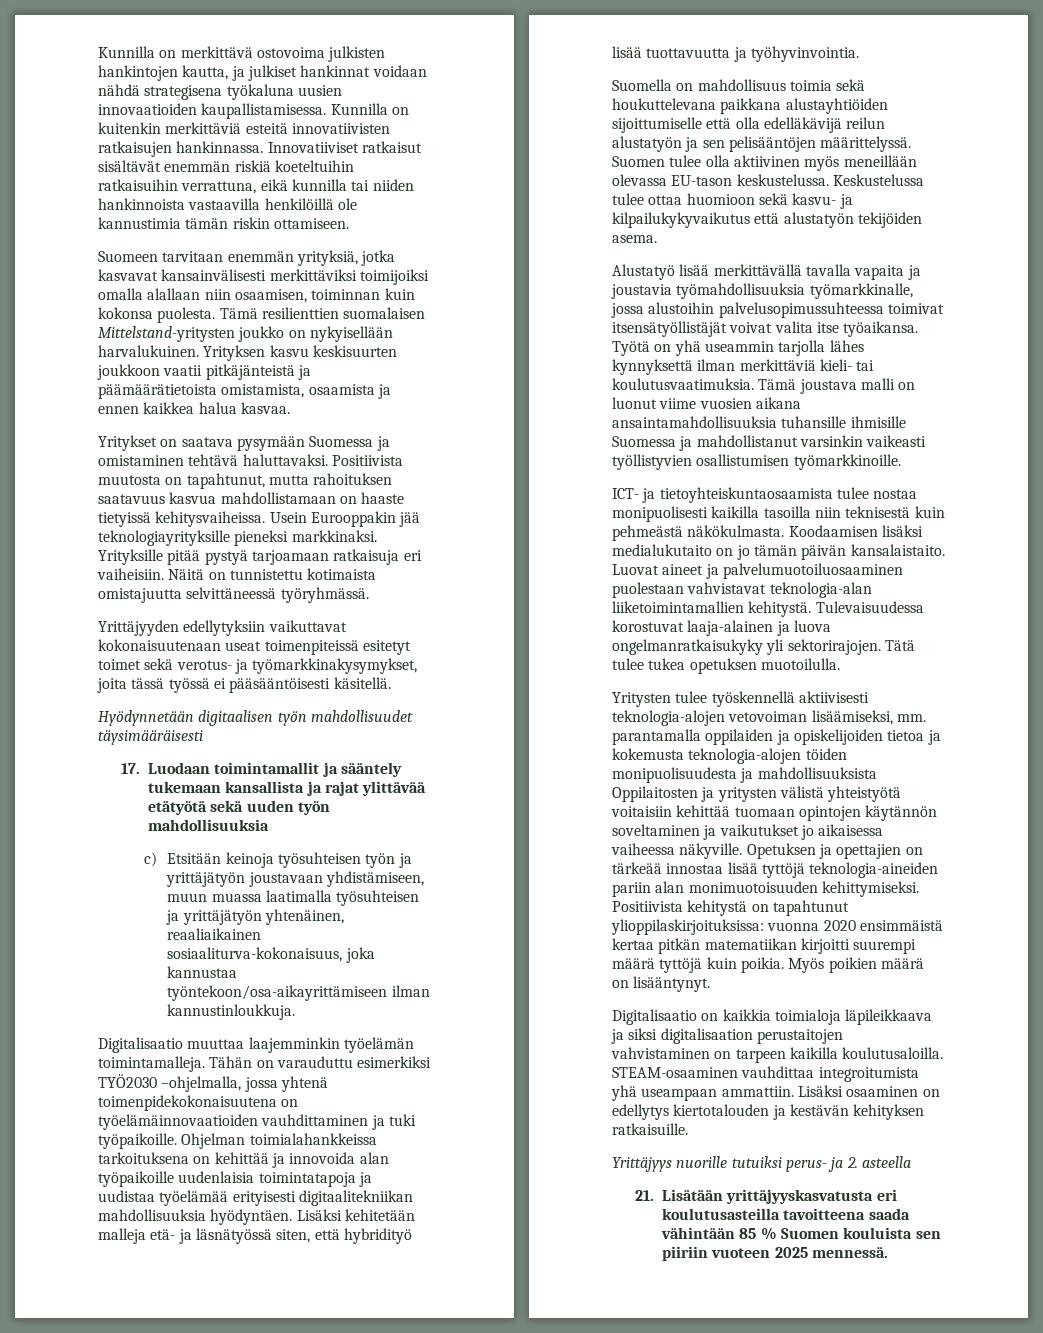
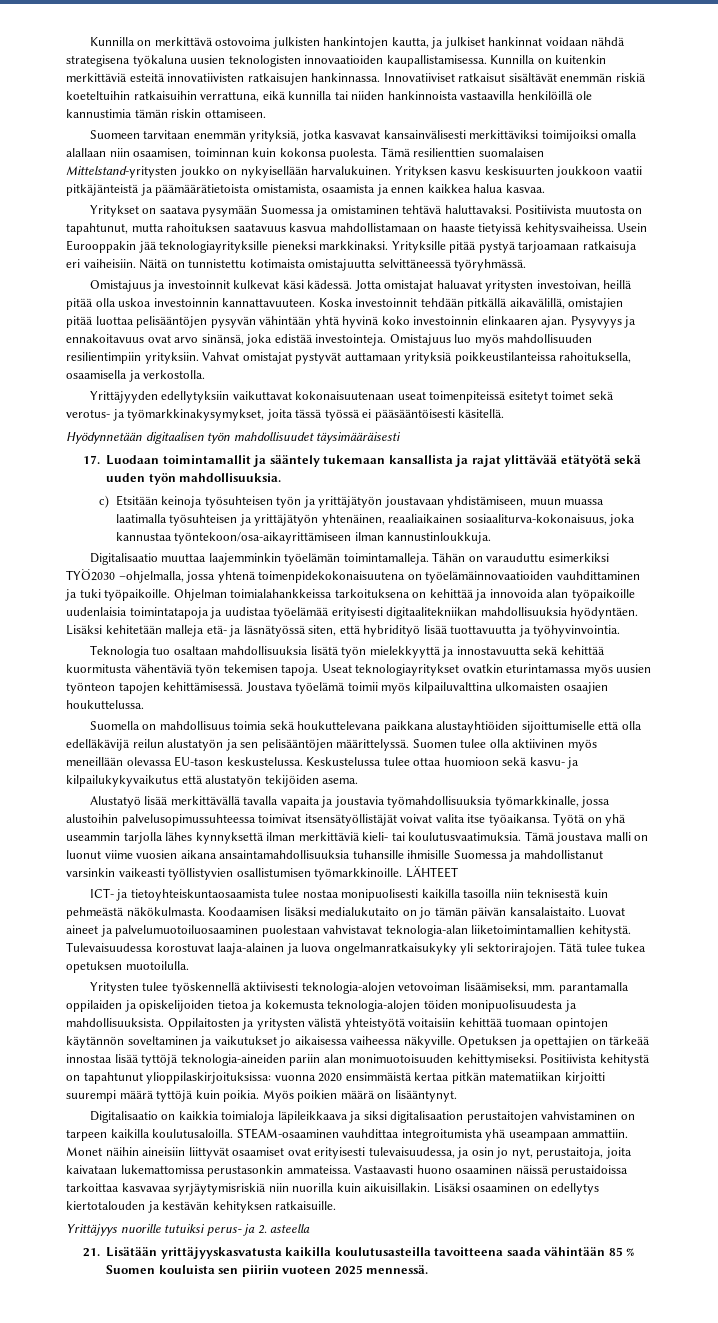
- Kunnilla on merkittävä ostovoima julkisten hankintojen kautta, ja julkiset hankinnat voidaan nähdä strategisena työkaluna uusien innovaatioiden kaupallistamisessa.
+ Kunnilla on merkittävä ostovoima julkisten hankintojen kautta, ja julkiset hankinnat voidaan nähdä strategisena työkaluna uusien teknologisten innovaatioiden kaupallistamisessa.
+ Omistajuus ja investoinnit kulkevat käsi kädessä. Jotta omistajat haluavat yritysten investoivan, heillä pitää olla uskoa investoinnin kannattavuuteen. Koska investoinnit tehdään pitkällä aikavälillä, omistajien pitää luottaa pelisääntöjen pysyvän vähintään yhtä hyvinä koko investoinnin elinkaaren ajan. Pysyvyys ja ennakoitavuus ovat arvo sinänsä, joka edistää investointeja. Omistajuus luo myös mahdollisuuden resilientimpiin yrityksiin. Vahvat omistajat pystyvät auttamaan yrityksiä poikkeustilanteissa rahoituksella, osaamisella ja verkostolla.
- 17. Luodaan toimintamallit ja sääntely tukemaan kansallista ja rajat ylittävää etätyötä sekä uuden työn mahdollisuuksia
+ 17. Luodaan toimintamallit ja sääntely tukemaan kansallista ja rajat ylittävää etätyötä sekä uuden työn mahdollisuuksia.
+ Teknologia tuo osaltaan mahdollisuuksia lisätä työn mielekkyyttä ja innostavuutta sekä kehittää kuormitusta vähentäviä työn tekemisen tapoja. Useat teknologiayritykset ovatkin eturintamassa myös uusien työnteon tapojen kehittämisessä. Joustava työelämä toimii myös kilpailuvalttina ulkomaisten osaajien houkuttelussa.
+ LÄHTEET
- Yritysten tulee työskennellä aktiivisesti teknologia-alojen vetovoiman lisäämiseksi, mm. parantamalla oppilaiden ja opiskelijoiden tietoa ja kokemusta teknologia-alojen töiden monipuolisuudesta ja mahdollisuuksista Oppilaitosten ja yritysten välistä yhteistyötä voitaisiin kehittää tuomaan opintojen käytännön soveltaminen ja vaikutukset jo aikaisessa vaiheessa näkyville.
+ Yritysten tulee työskennellä aktiivisesti teknologia-alojen vetovoiman lisäämiseksi, mm. parantamalla oppilaiden ja opiskelijoiden tietoa ja kokemusta teknologia-alojen töiden monipuolisuudesta ja mahdollisuuksista. Oppilaitosten ja yritysten välistä yhteistyötä voitaisiin kehittää tuomaan opintojen käytännön soveltaminen ja vaikutukset jo aikaisessa vaiheessa näkyville.
+ Monet näihin aineisiin liittyvät osaamiset ovat erityisesti tulevaisuudessa, ja osin jo nyt, perustaitoja, joita kaivataan lukemattomissa perustasonkin ammateissa. Vastaavasti huono osaaminen näissä perustaidoissa tarkoittaa kasvavaa syrjäytymisriskiä niin nuorilla kuin aikuisillakin.
- 21. Lisätään yrittäjyyskasvatusta eri koulutusasteilla tavoitteena saada vähintään 85 % Suomen kouluista sen piiriin vuoteen 2025 mennessä.
+ 21. Lisätään yrittäjyyskasvatusta kaikilla koulutusasteilla tavoitteena saada vähintään 85 % Suomen kouluista sen piiriin vuoteen 2025 mennessä.

